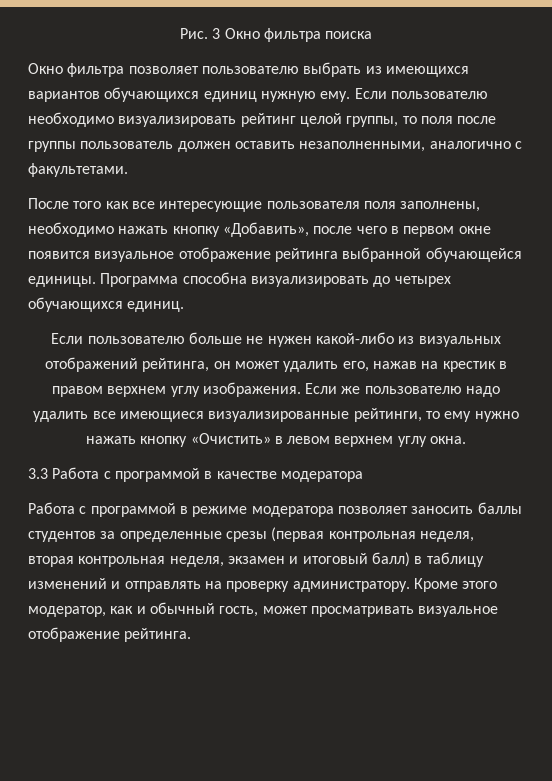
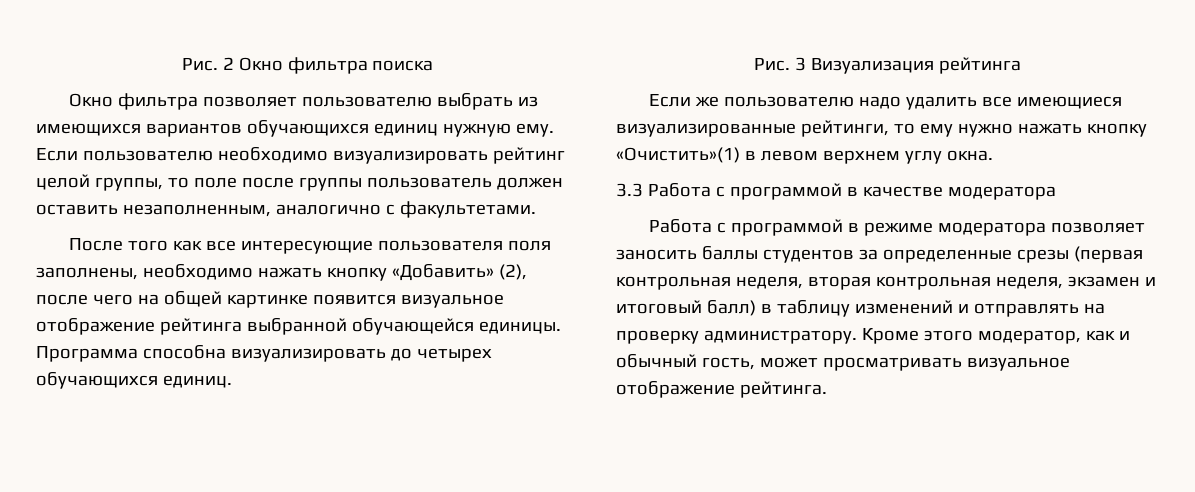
- Рис. 3 Окно фильтра поиска
+ Рис. 2 Окно фильтра поиска
- Если пользователю необходимо визуализировать рейтинг целой группы, то поля после группы пользователь должен оставить незаполненными, аналогично с факультетами.
+ Если пользователю необходимо визуализировать рейтинг целой группы, то поле после группы пользователь должен оставить незаполненным, аналогично с факультетами.
- После того как все интересующие пользователя поля заполнены, необходимо нажать кнопку «Добавить», после чего в первом окне появится визуальное отображение рейтинга выбранной обучающейся единицы.
+ После того как все интересующие пользователя поля заполнены, необходимо нажать кнопку «Добавить» (2), после чего на общей картинке появится визуальное отображение рейтинга выбранной обучающейся единицы.
- Если пользователю больше не нужен какой-либо из визуальных отображений рейтинга, он может удалить его, нажав на крестик в правом верхнем углу изображения. Если же пользователю надо удалить все имеющиеся визуализированные рейтинги, то ему нужно нажать кнопку «Очистить» в левом верхнем углу окна.
+ Рис. 3 Визуализация рейтинга
+ Если же пользователю надо удалить все имеющиеся визуализированные рейтинги, то ему нужно нажать кнопку «Очистить»(1) в левом верхнем углу окна.

